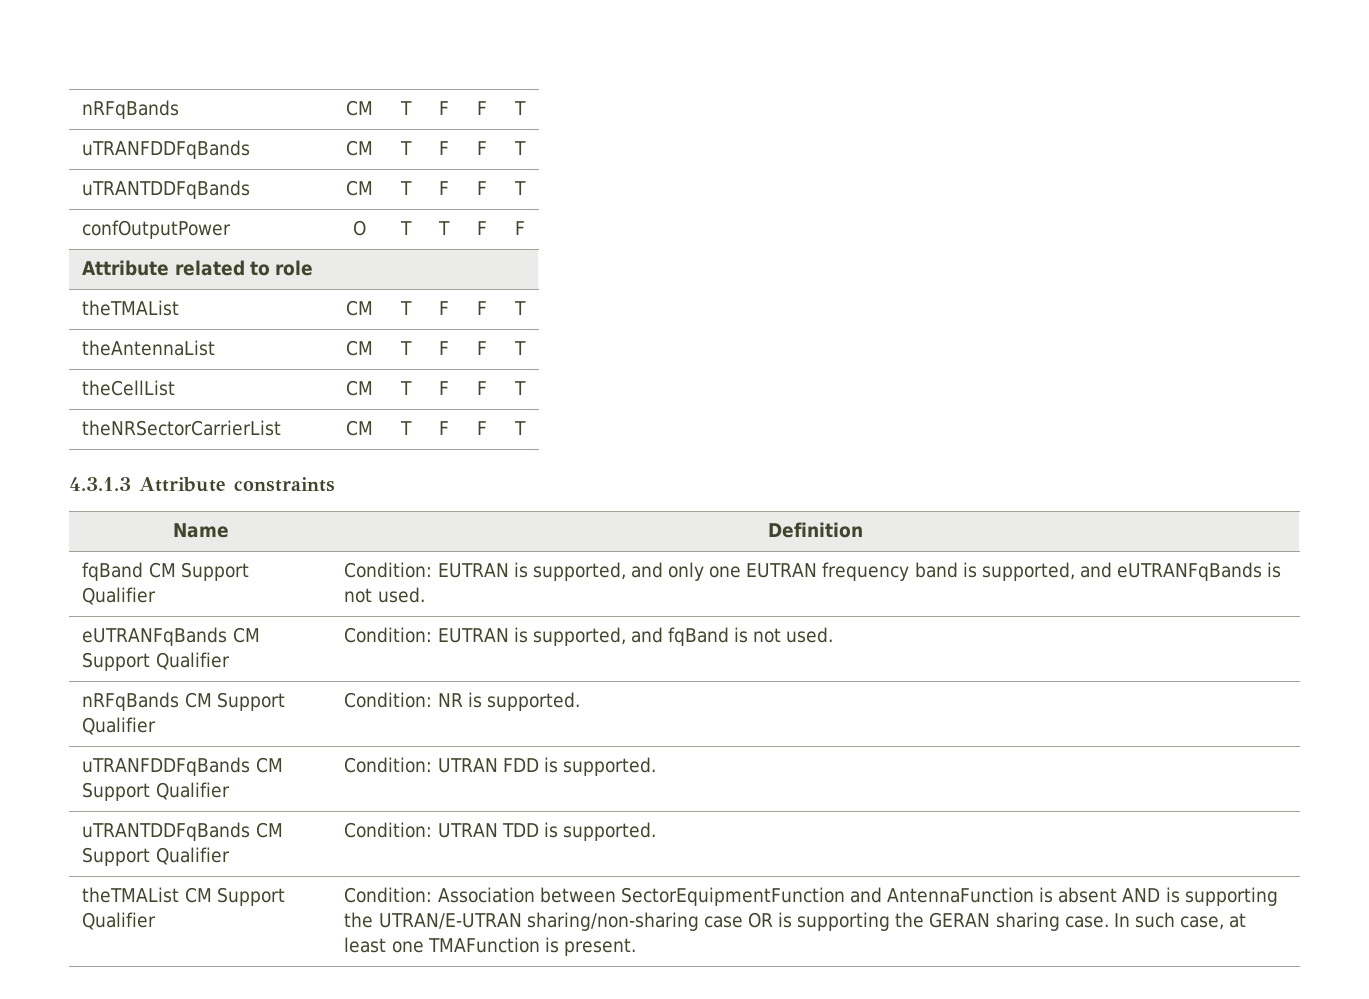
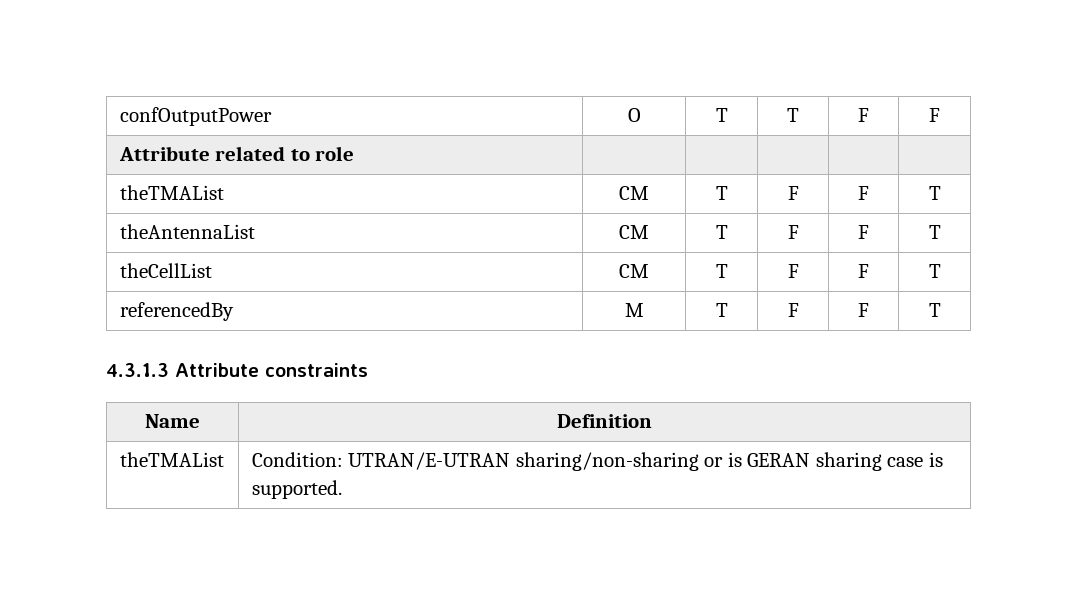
- nRFqBands | CM | T | F | F | T
- uTRANFDDFqBands | CM | T | F | F | T
- uTRANTDDFqBands | CM | T | F | F | T
- theNRSectorCarrierList | CM | T | F | F | T
+ referencedBy | M | T | F | F | T
- fqBand CM Support Qualifier | Condition: EUTRAN is supported, and only one EUTRAN frequency band is supported, and eUTRANFqBands is not used.
- eUTRANFqBands CM Support Qualifier | Condition: EUTRAN is supported, and fqBand is not used.
- nRFqBands CM Support Qualifier | Condition: NR is supported.
- uTRANFDDFqBands CM Support Qualifier | Condition: UTRAN FDD is supported.
- uTRANTDDFqBands CM Support Qualifier | Condition: UTRAN TDD is supported.
- theTMAList CM Support Qualifier | Condition: Association between SectorEquipmentFunction and AntennaFunction is absent AND is supporting the UTRAN/E-UTRAN sharing/non-sharing case OR is supporting the GERAN sharing case. In such case, at least one TMAFunction is present.
+ theTMAList | Condition: UTRAN/E-UTRAN sharing/non-sharing or is GERAN sharing case is supported.

